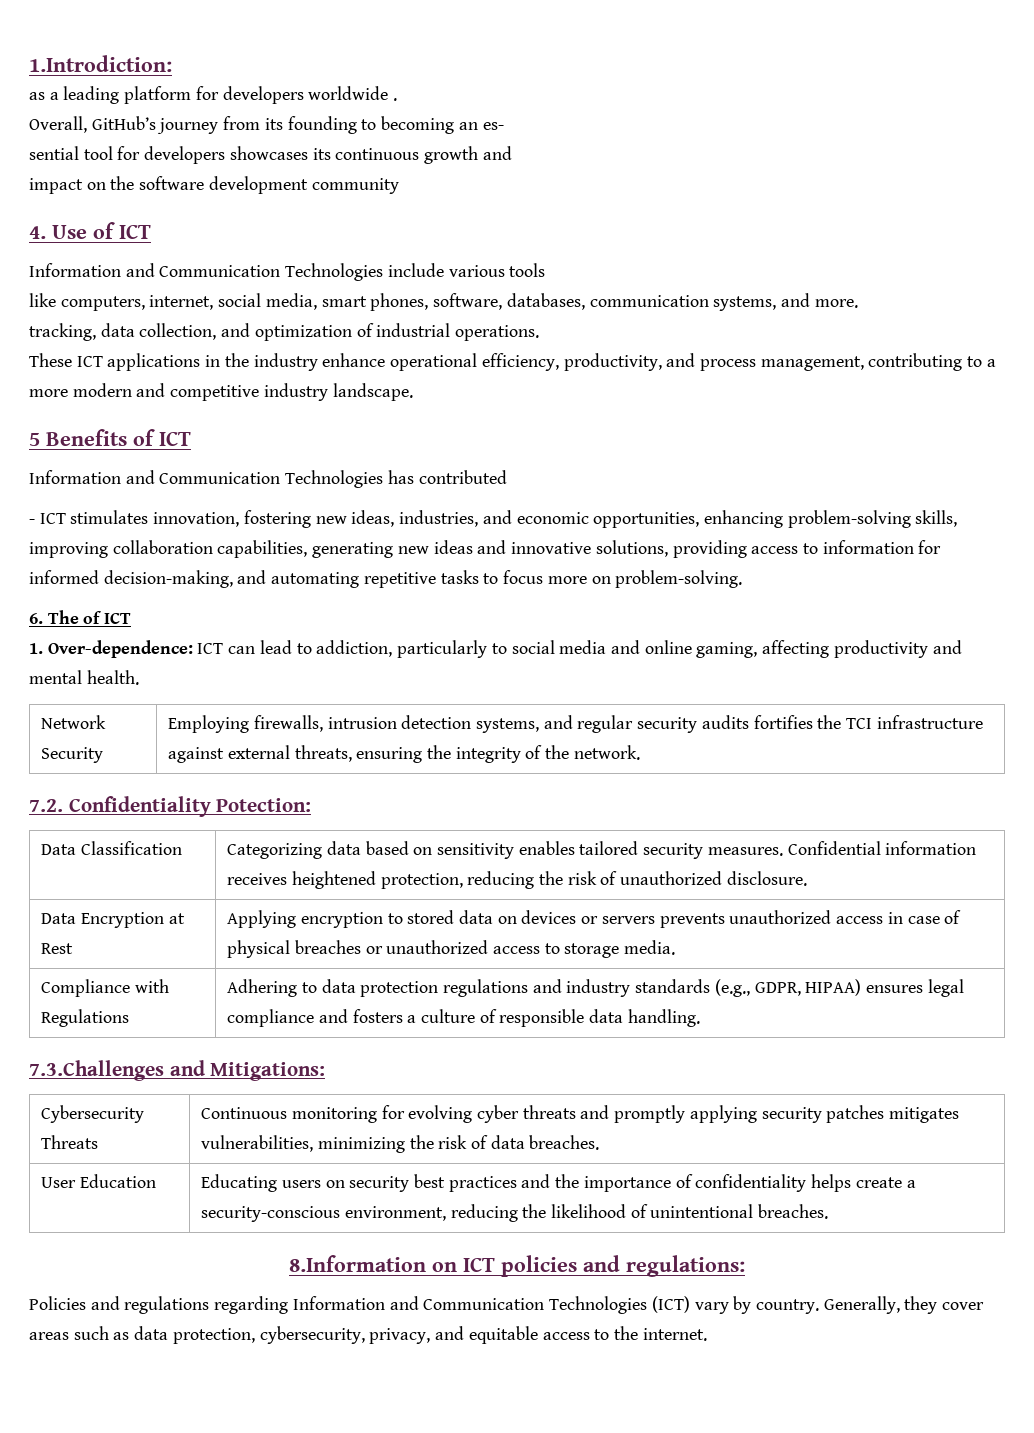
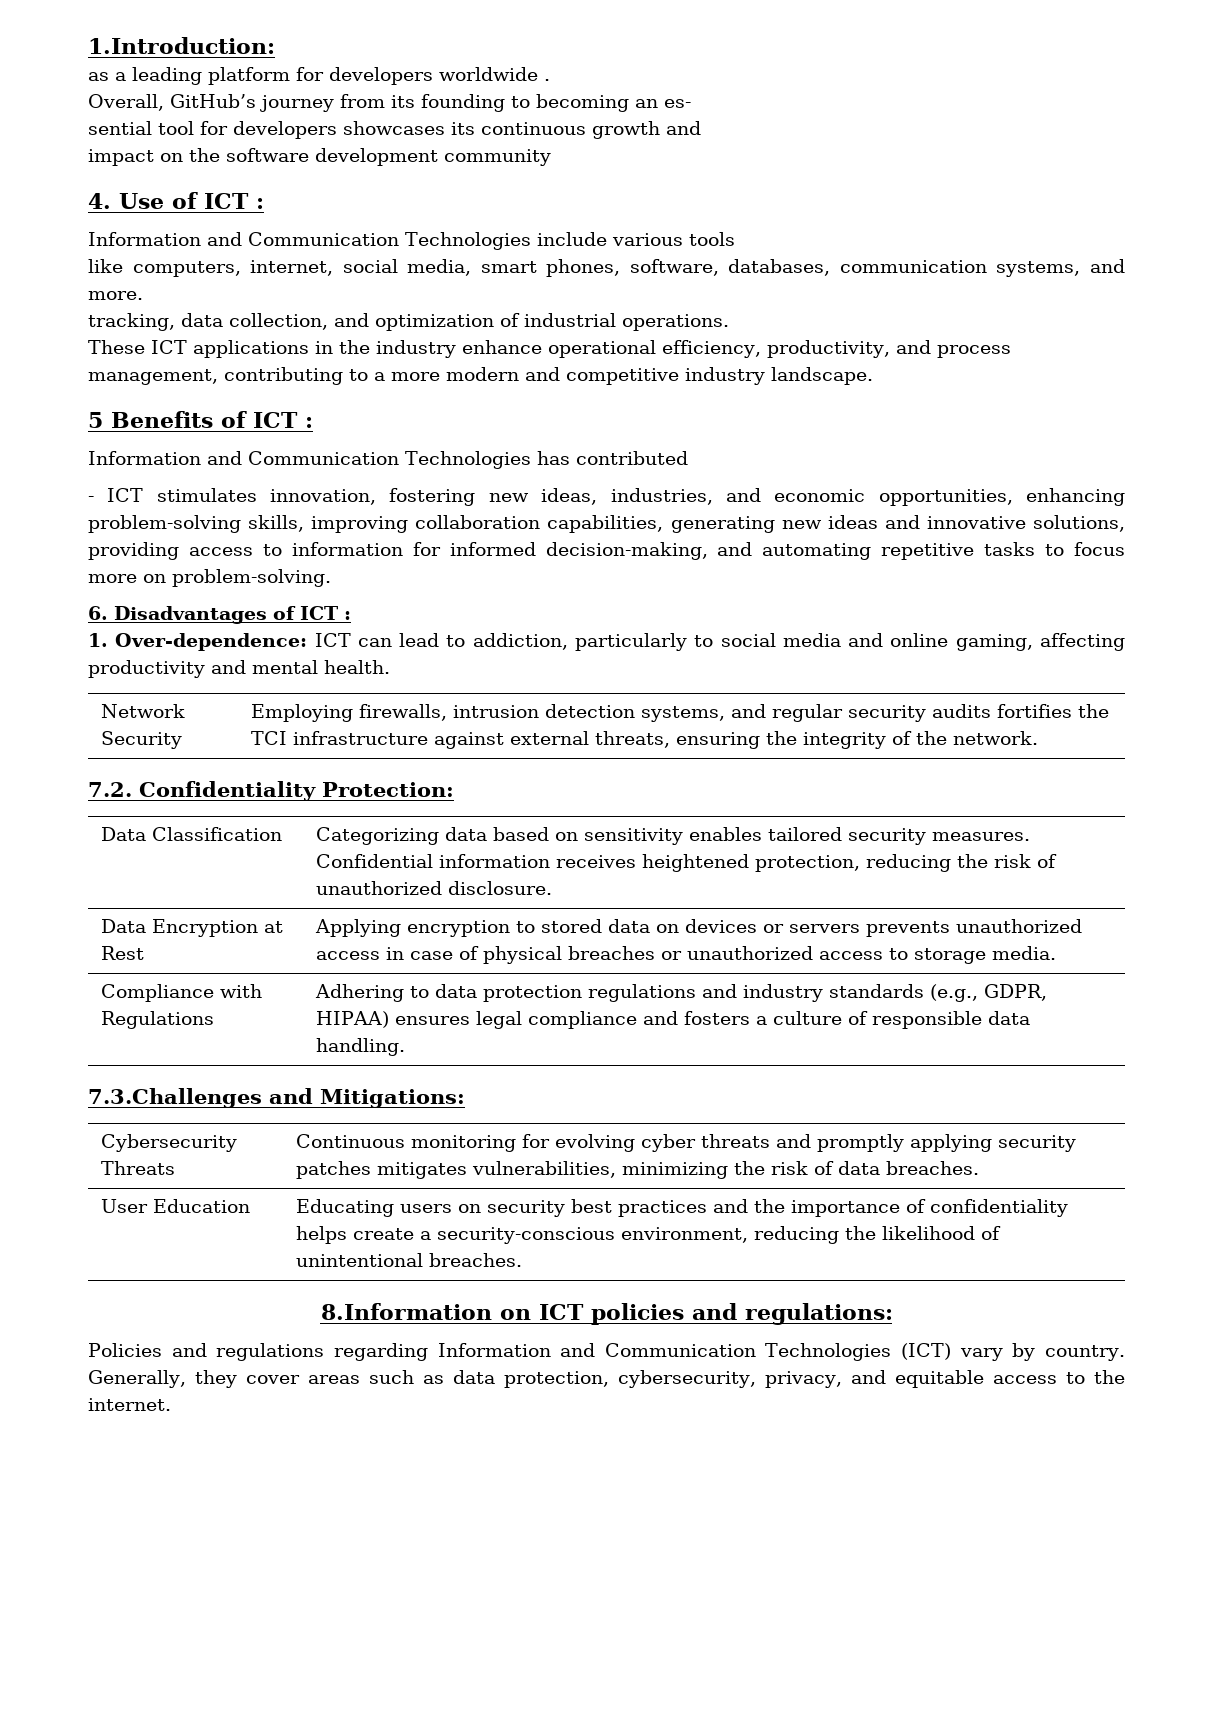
- 1.Introdiction:
+ 1.Introduction:
- 4. Use of ICT
+ 4. Use of ICT :
- 5 Benefits of ICT
+ 5 Benefits of ICT :
- 6. The of ICT
+ 6. Disadvantages of ICT :
- 7.2. Confidentiality Potection:
+ 7.2. Confidentiality Protection:

